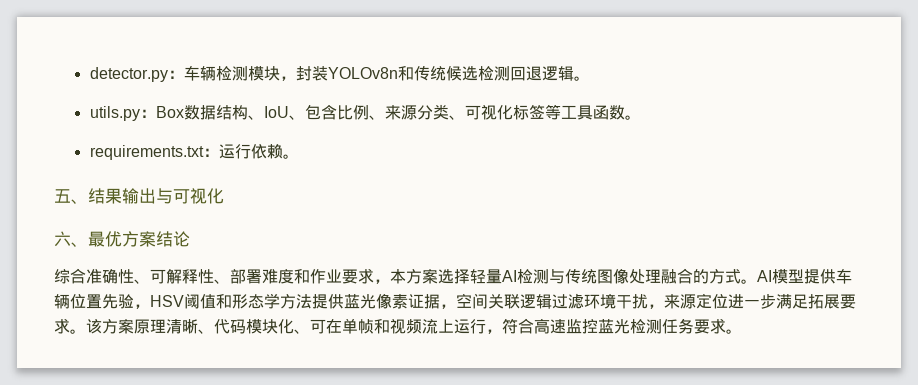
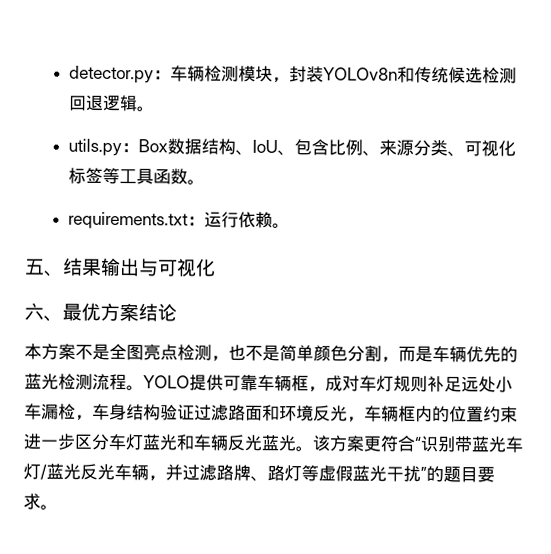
- 综合准确性、可解释性、部署难度和作业要求，本方案选择轻量AI检测与传统图像处理融合的方式。AI模型提供车辆位置先验，HSV阈值和形态学方法提供蓝光像素证据，空间关联逻辑过滤环境干扰，来源定位进一步满足拓展要求。该方案原理清晰、代码模块化、可在单帧和视频流上运行，符合高速监控蓝光检测任务要求。
+ 本方案不是全图亮点检测，也不是简单颜色分割，而是车辆优先的蓝光检测流程。YOLO提供可靠车辆框，成对车灯规则补足远处小车漏检，车身结构验证过滤路面和环境反光，车辆框内的位置约束进一步区分车灯蓝光和车辆反光蓝光。该方案更符合“识别带蓝光车灯/蓝光反光车辆，并过滤路牌、路灯等虚假蓝光干扰”的题目要求。

